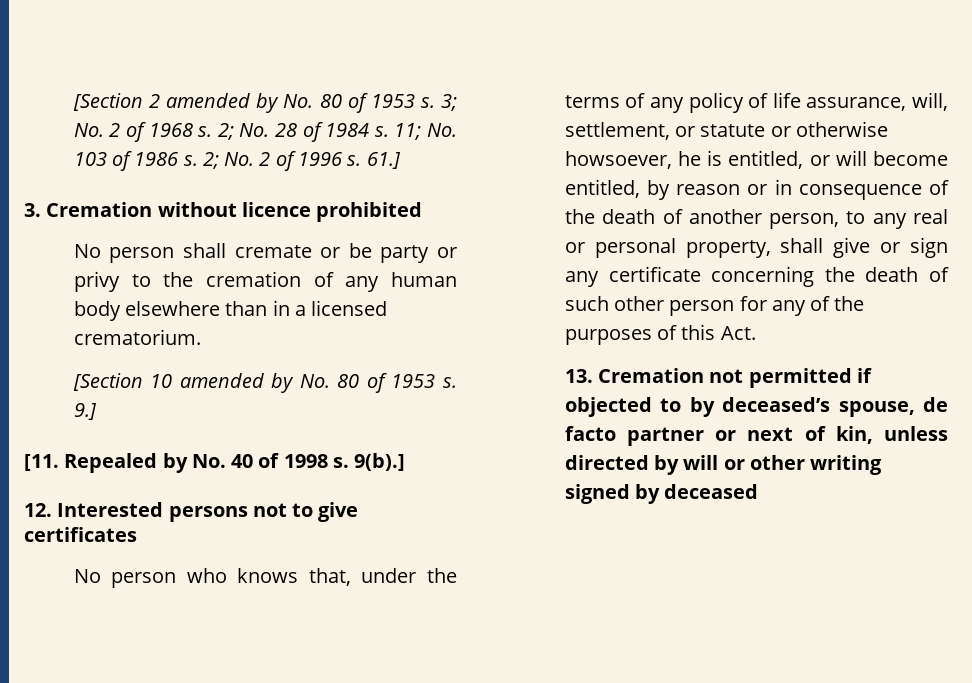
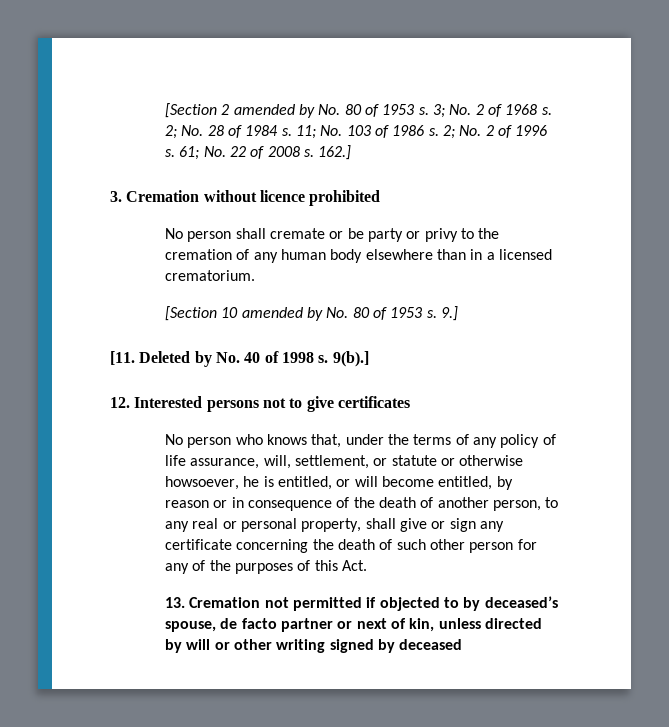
- 61.]
+ 61; No. 22 of 2008 s. 162.]
- [11. Repealed by No. 40 of 1998 s.
+ [11. Deleted by No. 40 of 1998 s.

